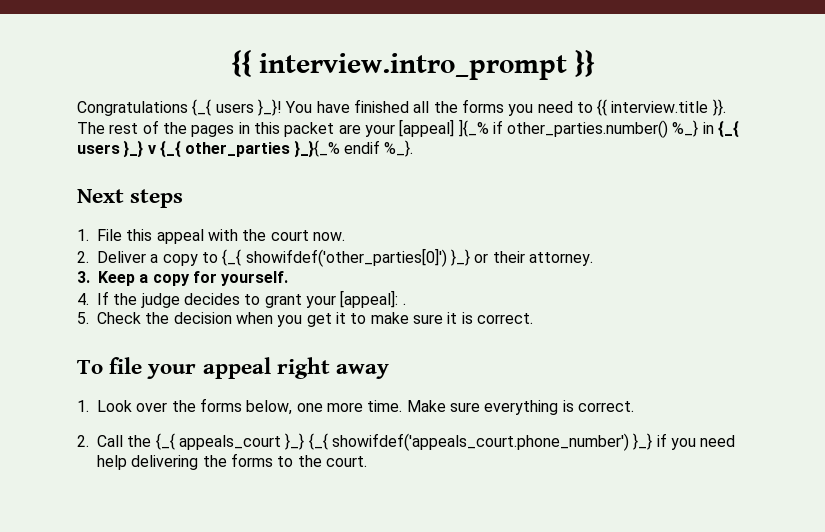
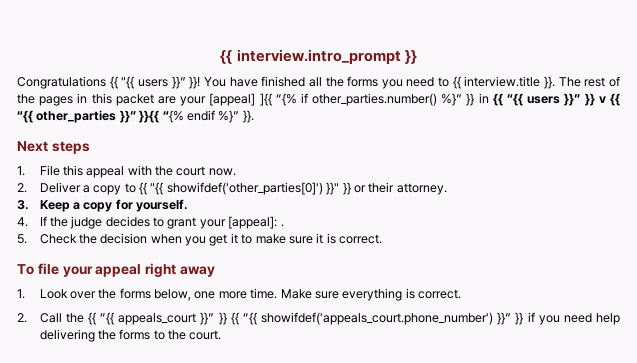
- Congratulations {_{ users }_}!
+ Congratulations {{ "{{ users }}” }}!
- The rest of the pages in this packet are your [appeal] ]{_% if other_parties.number() %_} in {_{ users }_} v {_{ other_parties }_}{_% endif %_}.
+ The rest of the pages in this packet are your [appeal] ]{{ “{% if other_parties.number() %}” }} in {{ “{{ users }}” }} v {{ “{{ other_parties }}” }}{{ “{% endif %}” }}.
- 2. Deliver a copy to {_{ showifdef('other_parties[0]') }_} or their attorney.
+ 2. Deliver a copy to {{ "{{ showifdef('other_parties[0]') }}" }} or their attorney.
- 2. Call the {_{ appeals_court }_} {_{ showifdef('appeals_court.phone_number') }_} if you need help delivering the forms to the court.
+ 2. Call the {{ “{{ appeals_court }}” }} {{ “{{ showifdef('appeals_court.phone_number') }}” }} if you need help delivering the forms to the court.

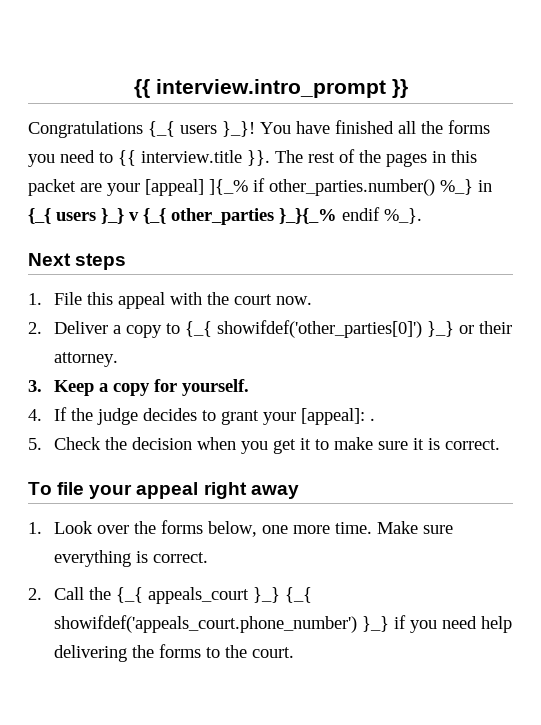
- Congratulations {{ "{{ users }}” }}!
+ Congratulations {_{ users }_}!
- The rest of the pages in this packet are your [appeal] ]{{ “{% if other_parties.number() %}” }} in {{ “{{ users }}” }} v {{ “{{ other_parties }}” }}{{ “{% endif %}” }}.
+ The rest of the pages in this packet are your [appeal] ]{_% if other_parties.number() %_} in {_{ users }_} v {_{ other_parties }_}{_% endif %_}.
- 2. Deliver a copy to {{ "{{ showifdef('other_parties[0]') }}" }} or their attorney.
+ 2. Deliver a copy to {_{ showifdef('other_parties[0]') }_} or their attorney.
- 2. Call the {{ “{{ appeals_court }}” }} {{ “{{ showifdef('appeals_court.phone_number') }}” }} if you need help delivering the forms to the court.
+ 2. Call the {_{ appeals_court }_} {_{ showifdef('appeals_court.phone_number') }_} if you need help delivering the forms to the court.

